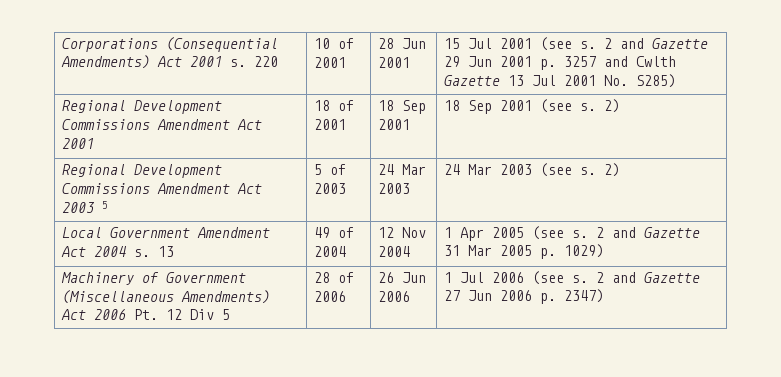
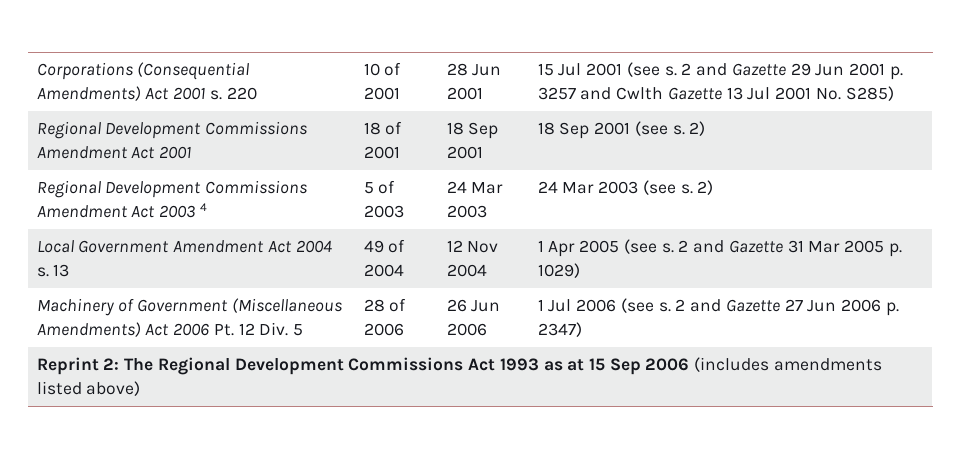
- Regional Development Commissions Amendment Act 2003 5 | 5 of 2003 | 24 Mar 2003 | 24 Mar 2003 (see s. 2)
+ Regional Development Commissions Amendment Act 2003 4 | 5 of 2003 | 24 Mar 2003 | 24 Mar 2003 (see s. 2)
- Machinery of Government (Miscellaneous Amendments) Act 2006 Pt. 12 Div 5 | 28 of 2006 | 26 Jun 2006 | 1 Jul 2006 (see s. 2 and Gazette 27 Jun 2006 p. 2347)
+ Machinery of Government (Miscellaneous Amendments) Act 2006 Pt. 12 Div. 5 | 28 of 2006 | 26 Jun 2006 | 1 Jul 2006 (see s. 2 and Gazette 27 Jun 2006 p. 2347)
+ Reprint 2: The Regional Development Commissions Act 1993 as at 15 Sep 2006 (includes amendments listed above)

